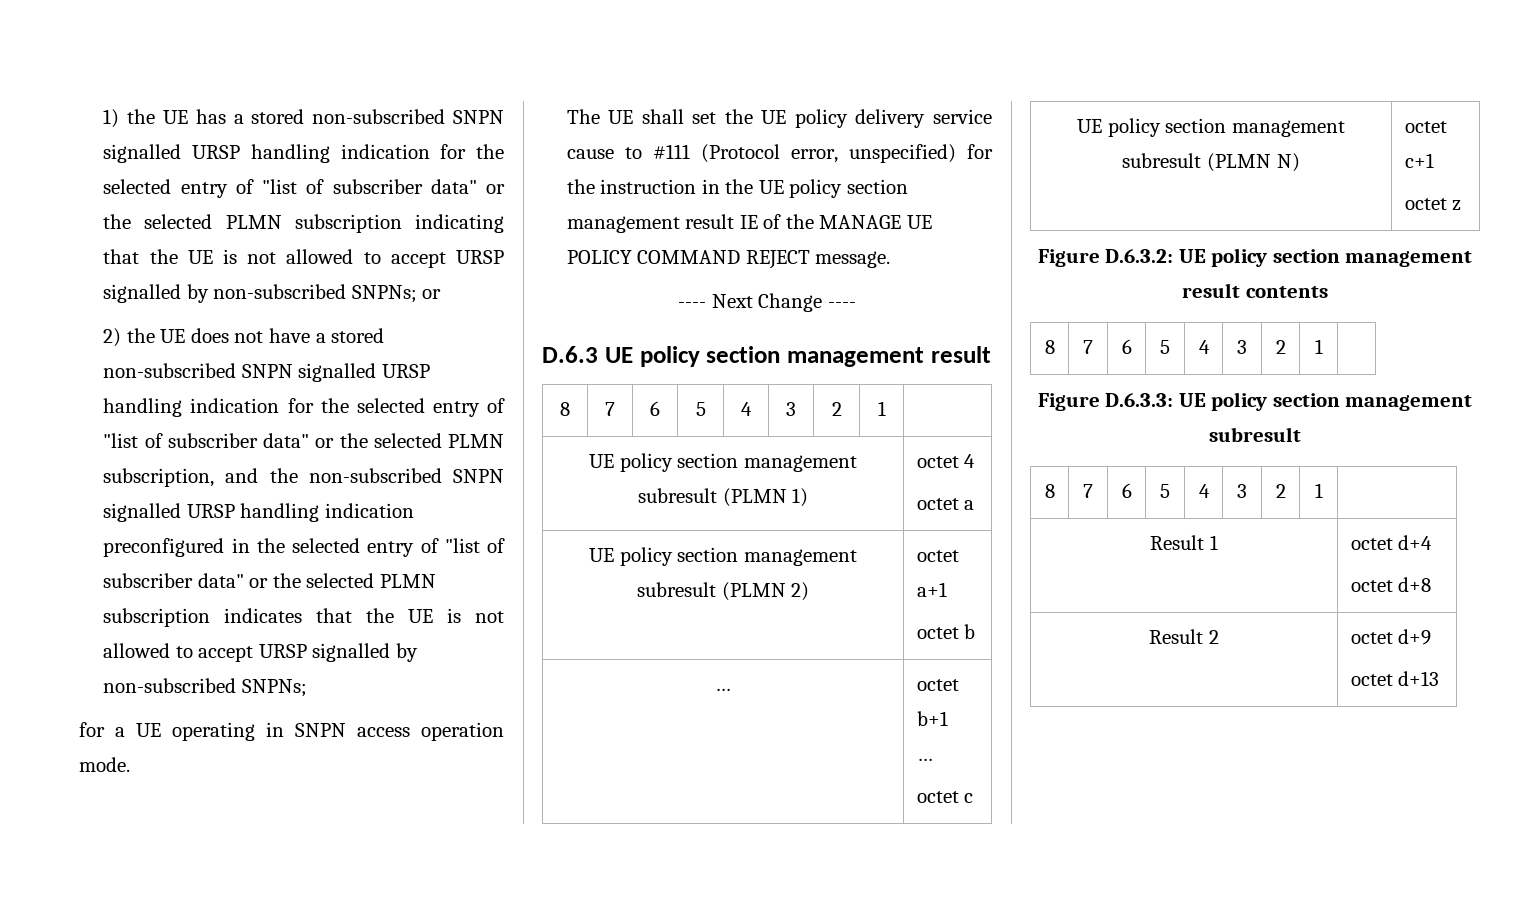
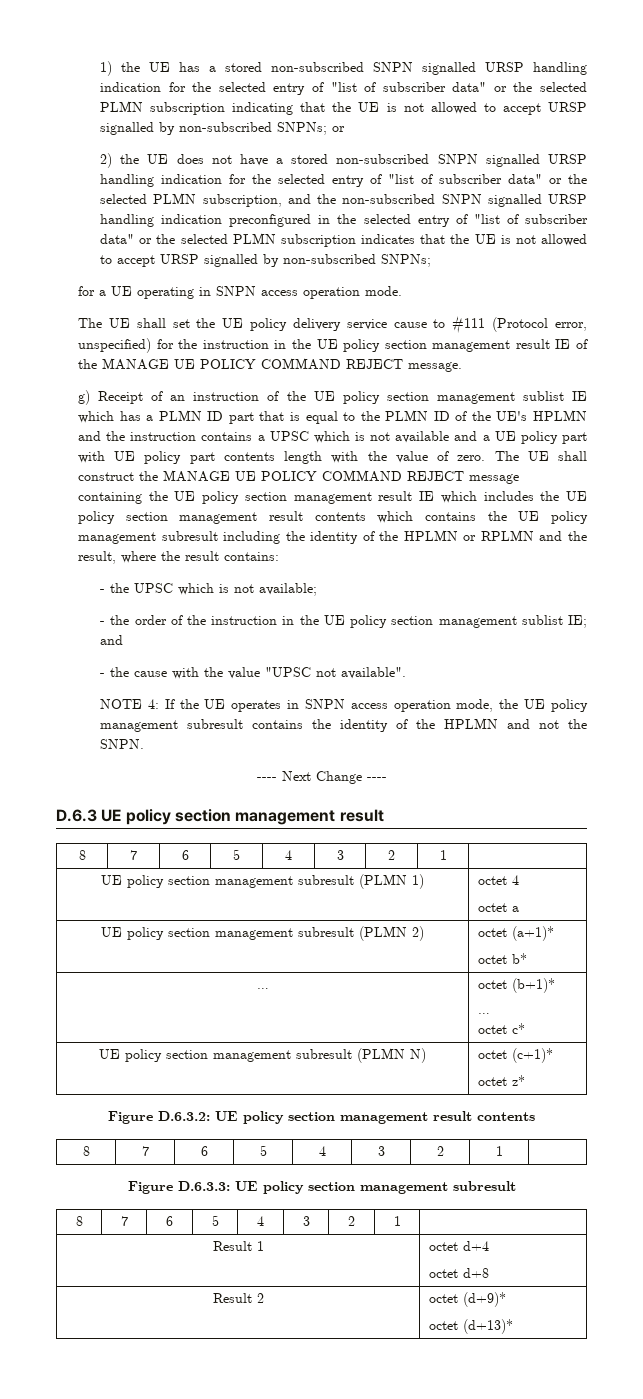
+ g) Receipt of an instruction of the UE policy section management sublist IE which has a PLMN ID part that is equal to the PLMN ID of the UE's HPLMN and the instruction contains a UPSC which is not available and a UE policy part with UE policy part contents length with the value of zero. The UE shall construct the MANAGE UE POLICY COMMAND REJECT message containing the UE policy section management result IE which includes the UE policy section management result contents which contains the UE policy management subresult including the identity of the HPLMN or RPLMN and the result, where the result contains:
+ - the UPSC which is not available;
+ - the order of the instruction in the UE policy section management sublist IE; and
+ - the cause with the value "UPSC not available".
+ NOTE 4: If the UE operates in SNPN access operation mode, the UE policy management subresult contains the identity of the HPLMN and not the SNPN.
- UE policy section management subresult (PLMN 2) | octet a+1
- octet b
+ UE policy section management subresult (PLMN 2) | octet (a+1)*
+ octet b*
- … | octet b+1
+ … | octet (b+1)*
  …
- octet c
+ octet c*
- UE policy section management subresult (PLMN N) | octet c+1
- octet z
+ UE policy section management subresult (PLMN N) | octet (c+1)*
+ octet z*
- Result 2 | octet d+9
- octet d+13
+ Result 2 | octet (d+9)*
+ octet (d+13)*

